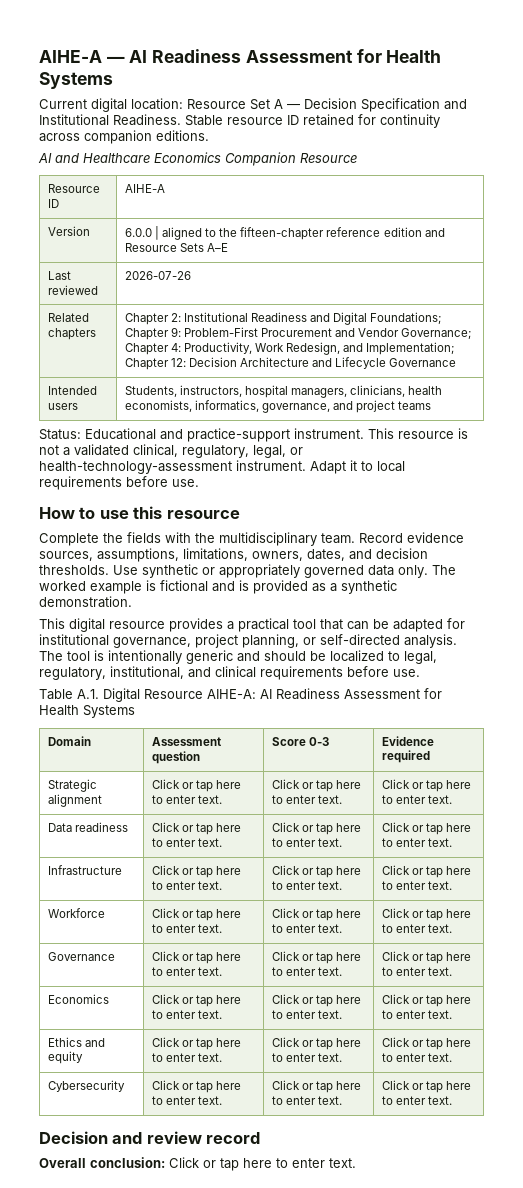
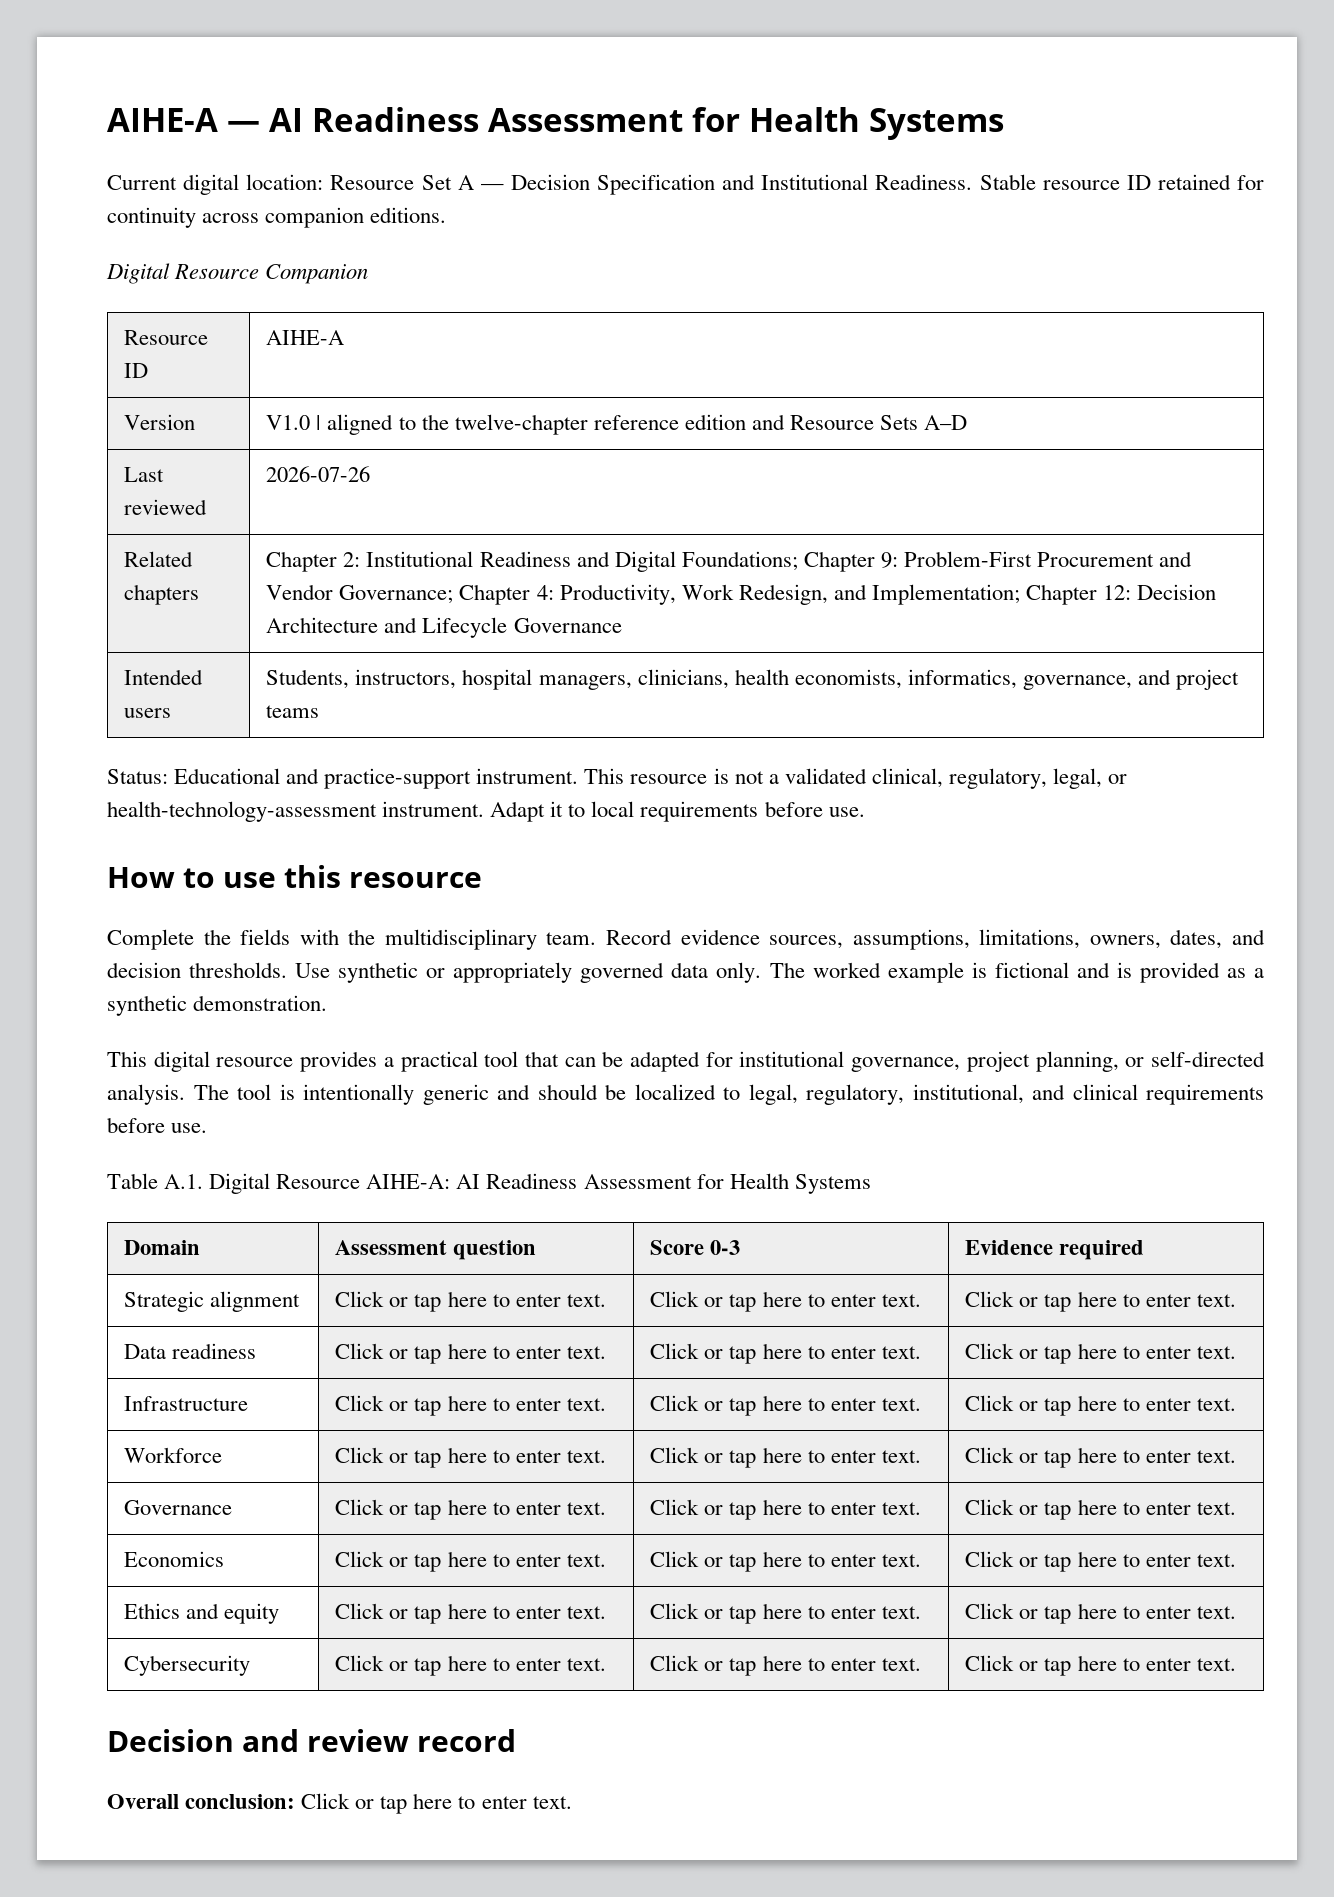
- AI and Healthcare Economics Companion Resource
+ Digital Resource Companion
- Version | 6.0.0 | aligned to the fifteen-chapter reference edition and Resource Sets A–E
+ Version | V1.0 | aligned to the twelve-chapter reference edition and Resource Sets A–D

